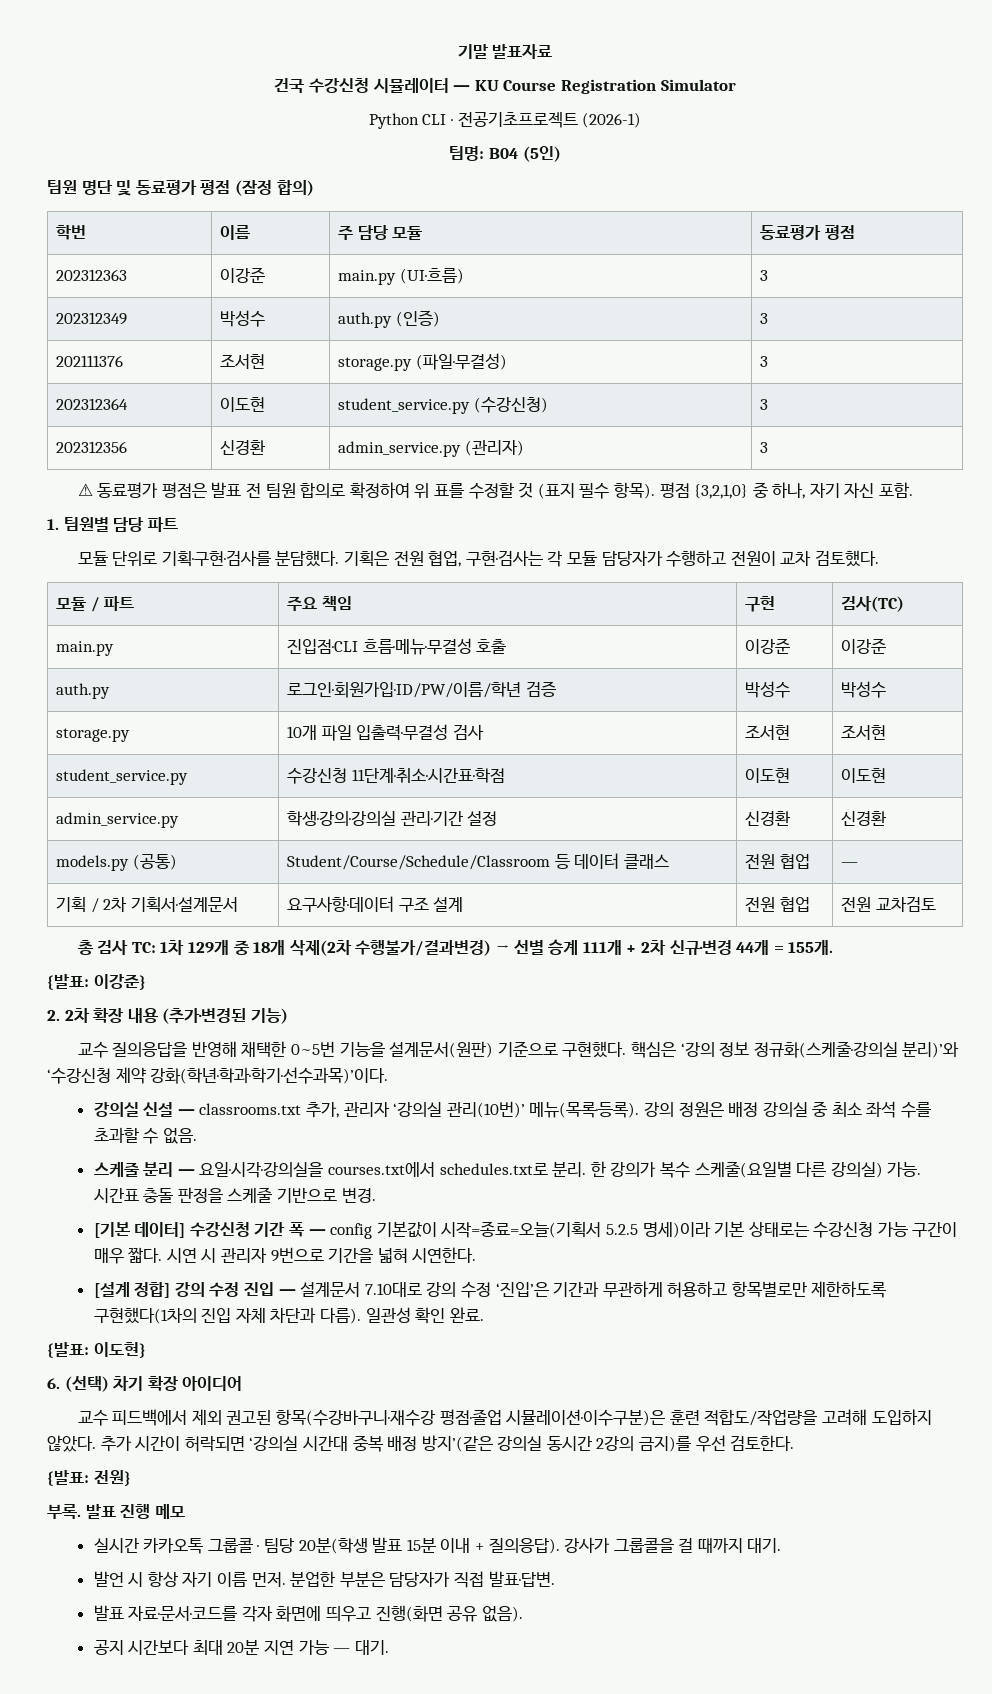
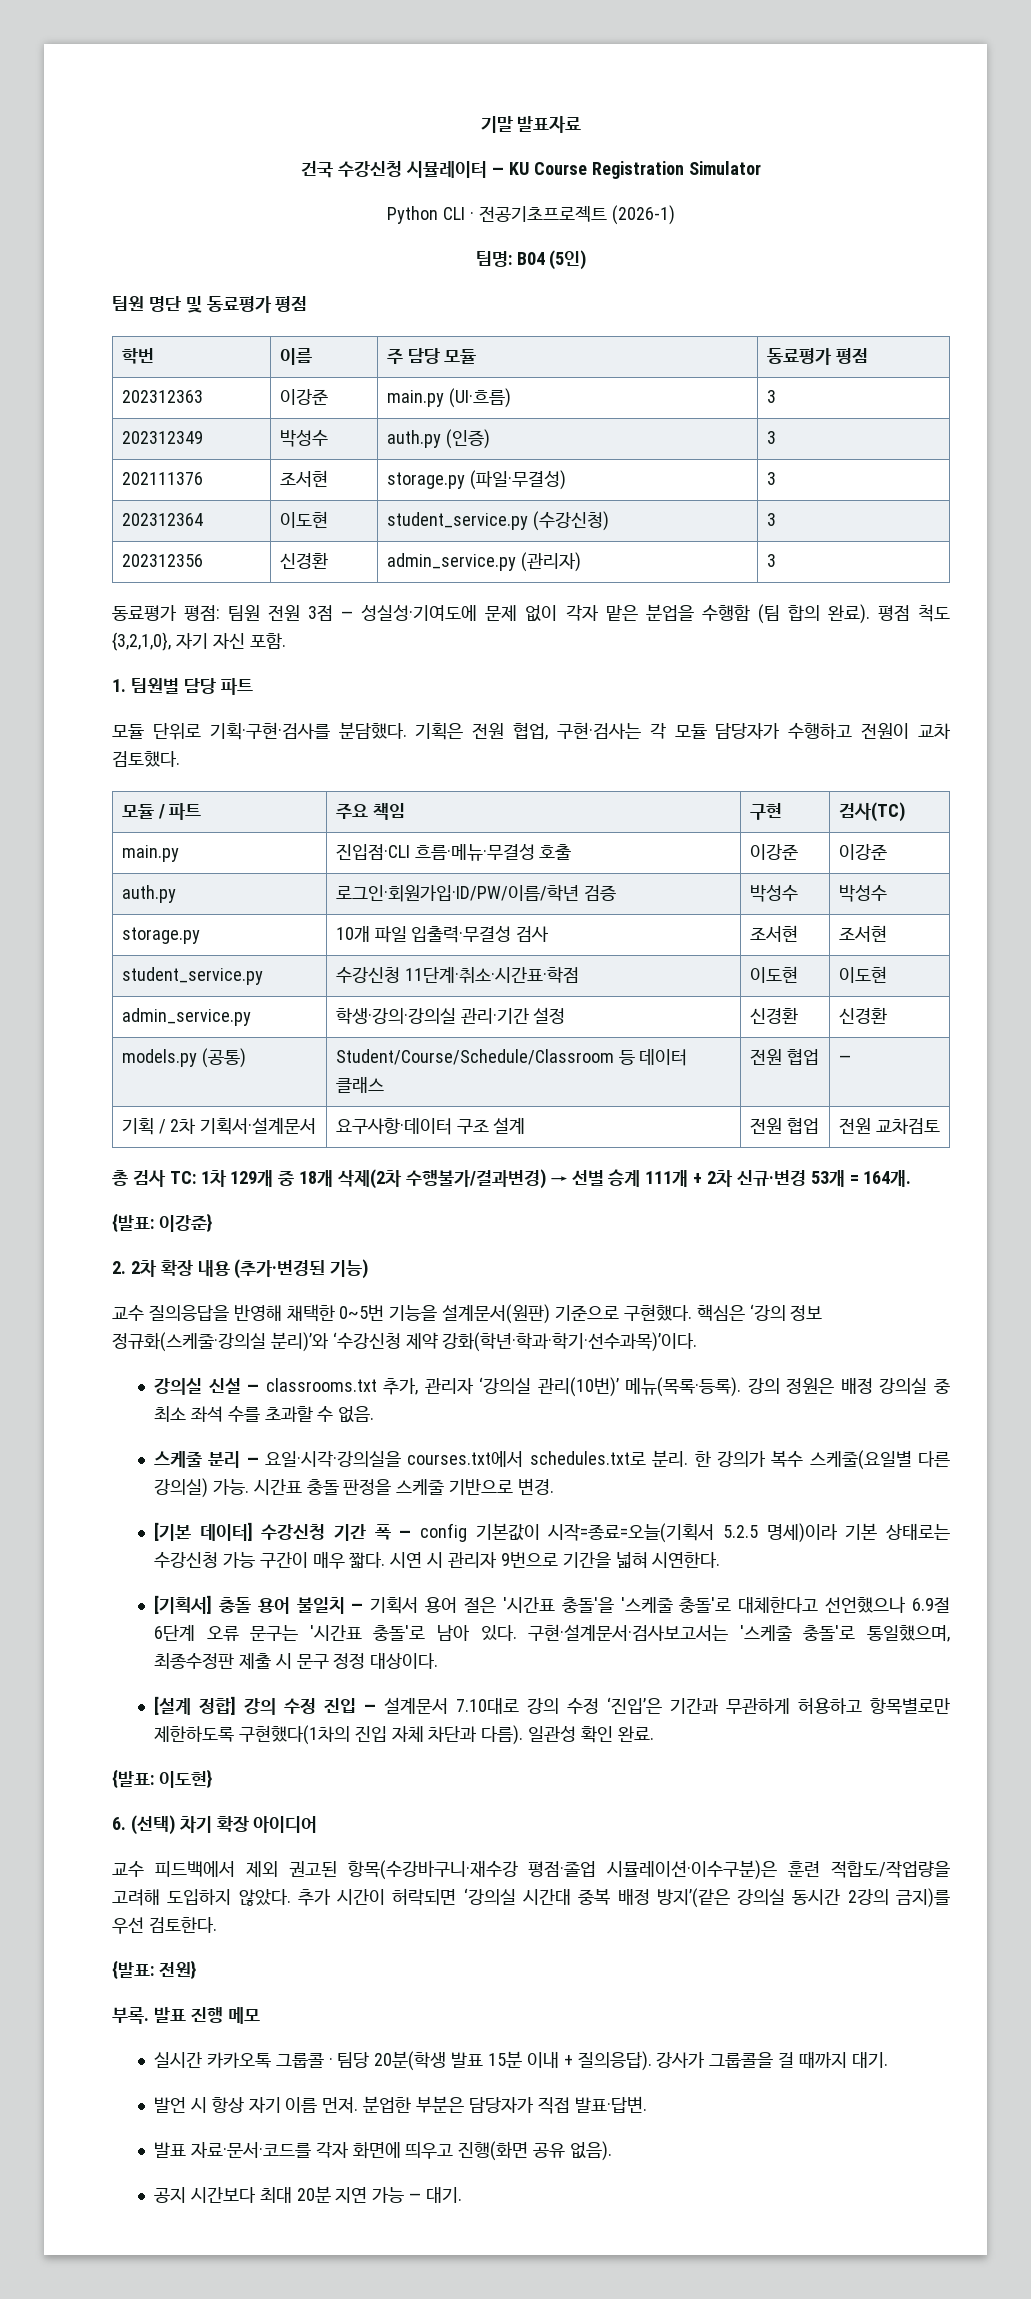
- 팀원 명단 및 동료평가 평점 (잠정 합의)
+ 팀원 명단 및 동료평가 평점
- ⚠ 동료평가 평점은 발표 전 팀원 합의로 확정하여 위 표를 수정할 것 (표지 필수 항목). 평점 {3,2,1,0} 중 하나, 자기 자신 포함.
+ 동료평가 평점: 팀원 전원 3점 — 성실성·기여도에 문제 없이 각자 맡은 분업을 수행함 (팀 합의 완료). 평점 척도 {3,2,1,0}, 자기 자신 포함.
- 총 검사 TC: 1차 129개 중 18개 삭제(2차 수행불가/결과변경) → 선별 승계 111개 + 2차 신규·변경 44개 = 155개.
+ 총 검사 TC: 1차 129개 중 18개 삭제(2차 수행불가/결과변경) → 선별 승계 111개 + 2차 신규·변경 53개 = 164개.
+ [기획서] 충돌 용어 불일치 — 기획서 용어 절은 '시간표 충돌'을 '스케줄 충돌'로 대체한다고 선언했으나 6.9절 6단계 오류 문구는 '시간표 충돌'로 남아 있다. 구현·설계문서·검사보고서는 '스케줄 충돌'로 통일했으며, 최종수정판 제출 시 문구 정정 대상이다.

